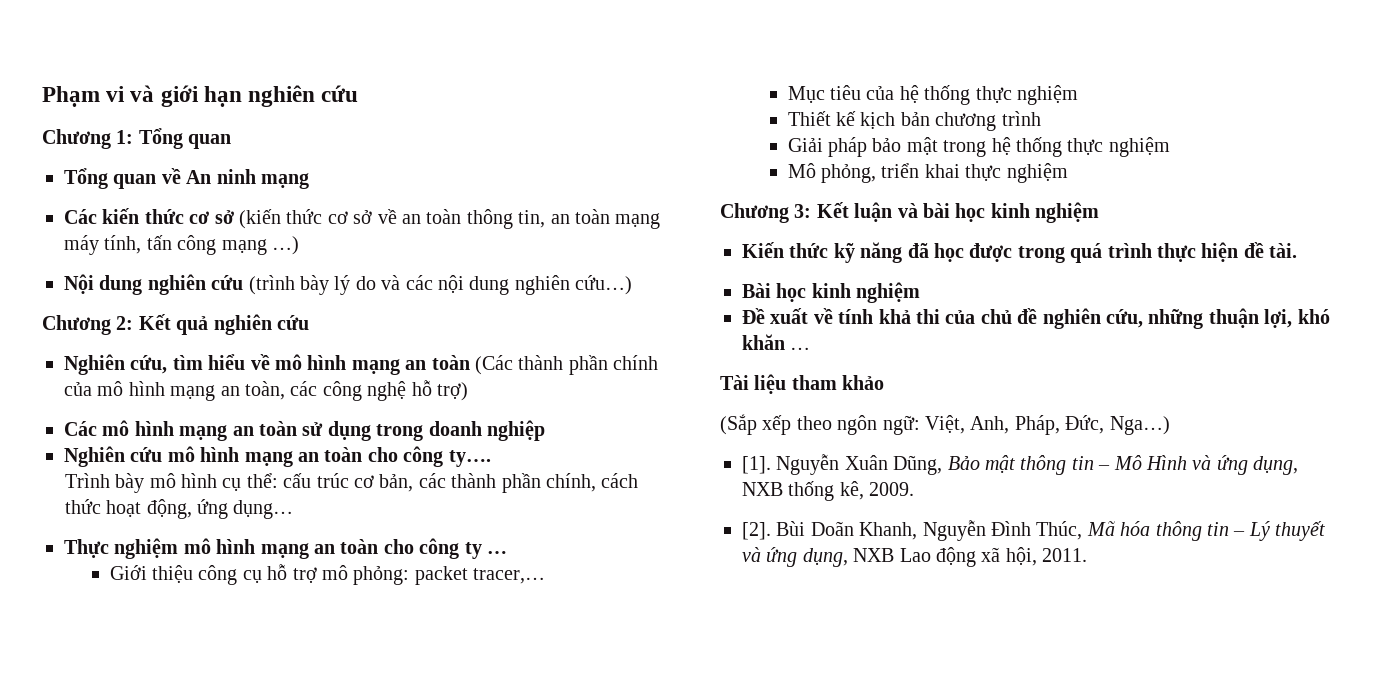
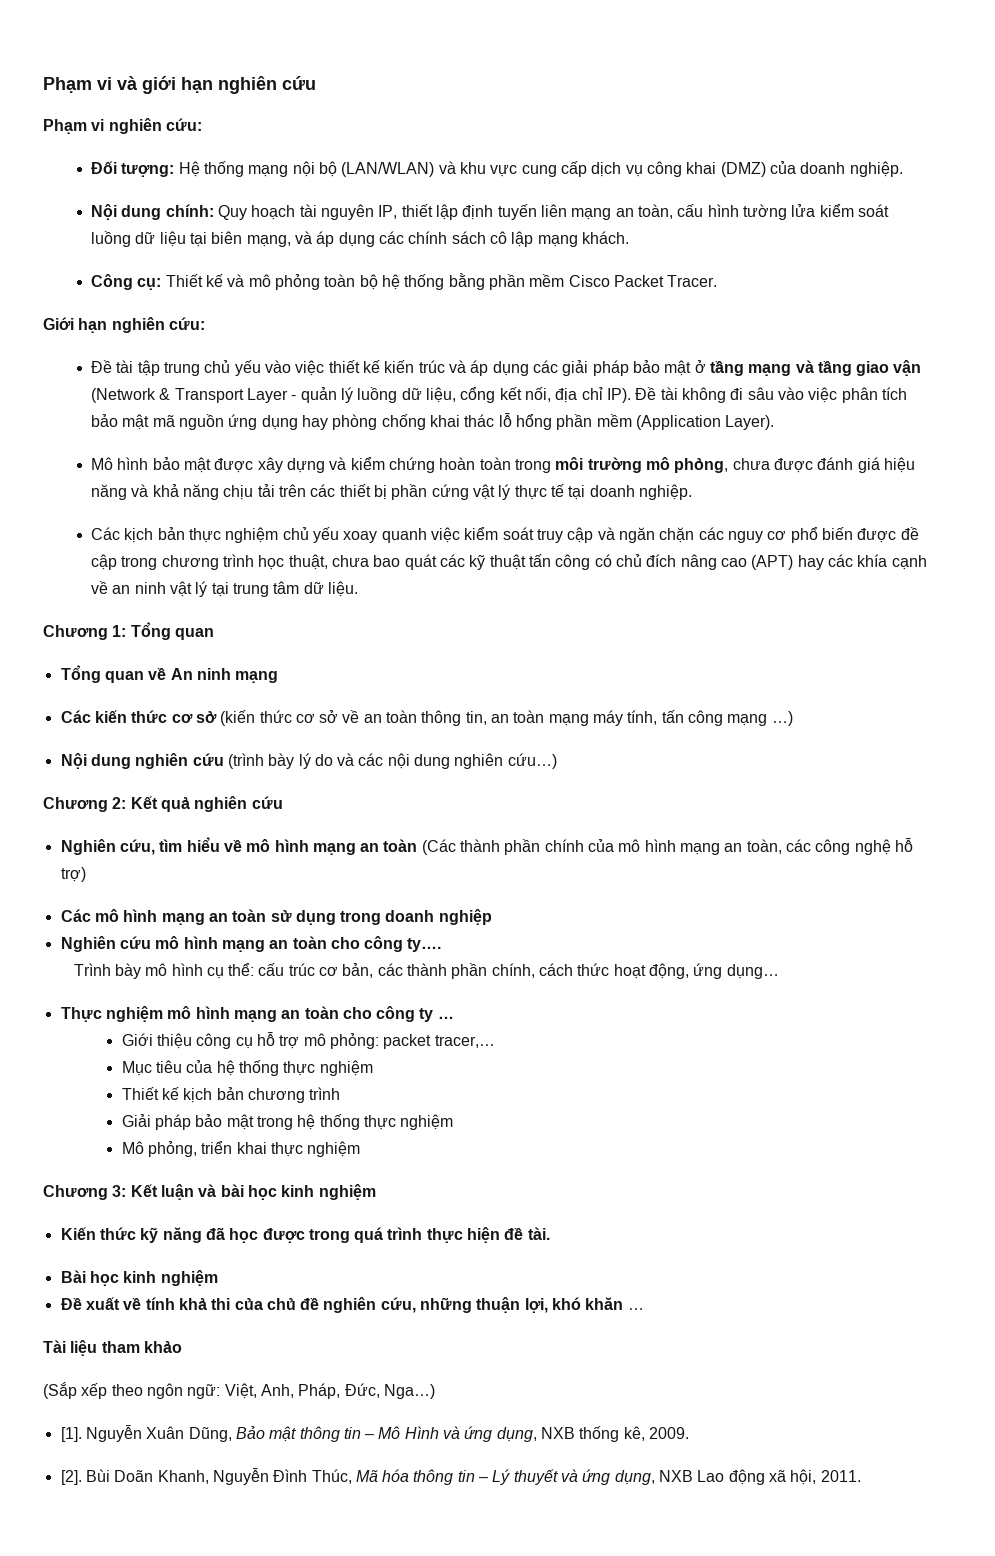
+ Phạm vi nghiên cứu:
+ Đối tượng: Hệ thống mạng nội bộ (LAN/WLAN) và khu vực cung cấp dịch vụ công khai (DMZ) của doanh nghiệp.
+ Nội dung chính: Quy hoạch tài nguyên IP, thiết lập định tuyến liên mạng an toàn, cấu hình tường lửa kiểm soát luồng dữ liệu tại biên mạng, và áp dụng các chính sách cô lập mạng khách.
+ Công cụ: Thiết kế và mô phỏng toàn bộ hệ thống bằng phần mềm Cisco Packet Tracer.
+ Giới hạn nghiên cứu:
+ Đề tài tập trung chủ yếu vào việc thiết kế kiến trúc và áp dụng các giải pháp bảo mật ở tầng mạng và tầng giao vận (Network & Transport Layer - quản lý luồng dữ liệu, cổng kết nối, địa chỉ IP). Đề tài không đi sâu vào việc phân tích bảo mật mã nguồn ứng dụng hay phòng chống khai thác lỗ hổng phần mềm (Application Layer).
+ Mô hình bảo mật được xây dựng và kiểm chứng hoàn toàn trong môi trường mô phỏng, chưa được đánh giá hiệu năng và khả năng chịu tải trên các thiết bị phần cứng vật lý thực tế tại doanh nghiệp.
+ Các kịch bản thực nghiệm chủ yếu xoay quanh việc kiểm soát truy cập và ngăn chặn các nguy cơ phổ biến được đề cập trong chương trình học thuật, chưa bao quát các kỹ thuật tấn công có chủ đích nâng cao (APT) hay các khía cạnh về an ninh vật lý tại trung tâm dữ liệu.

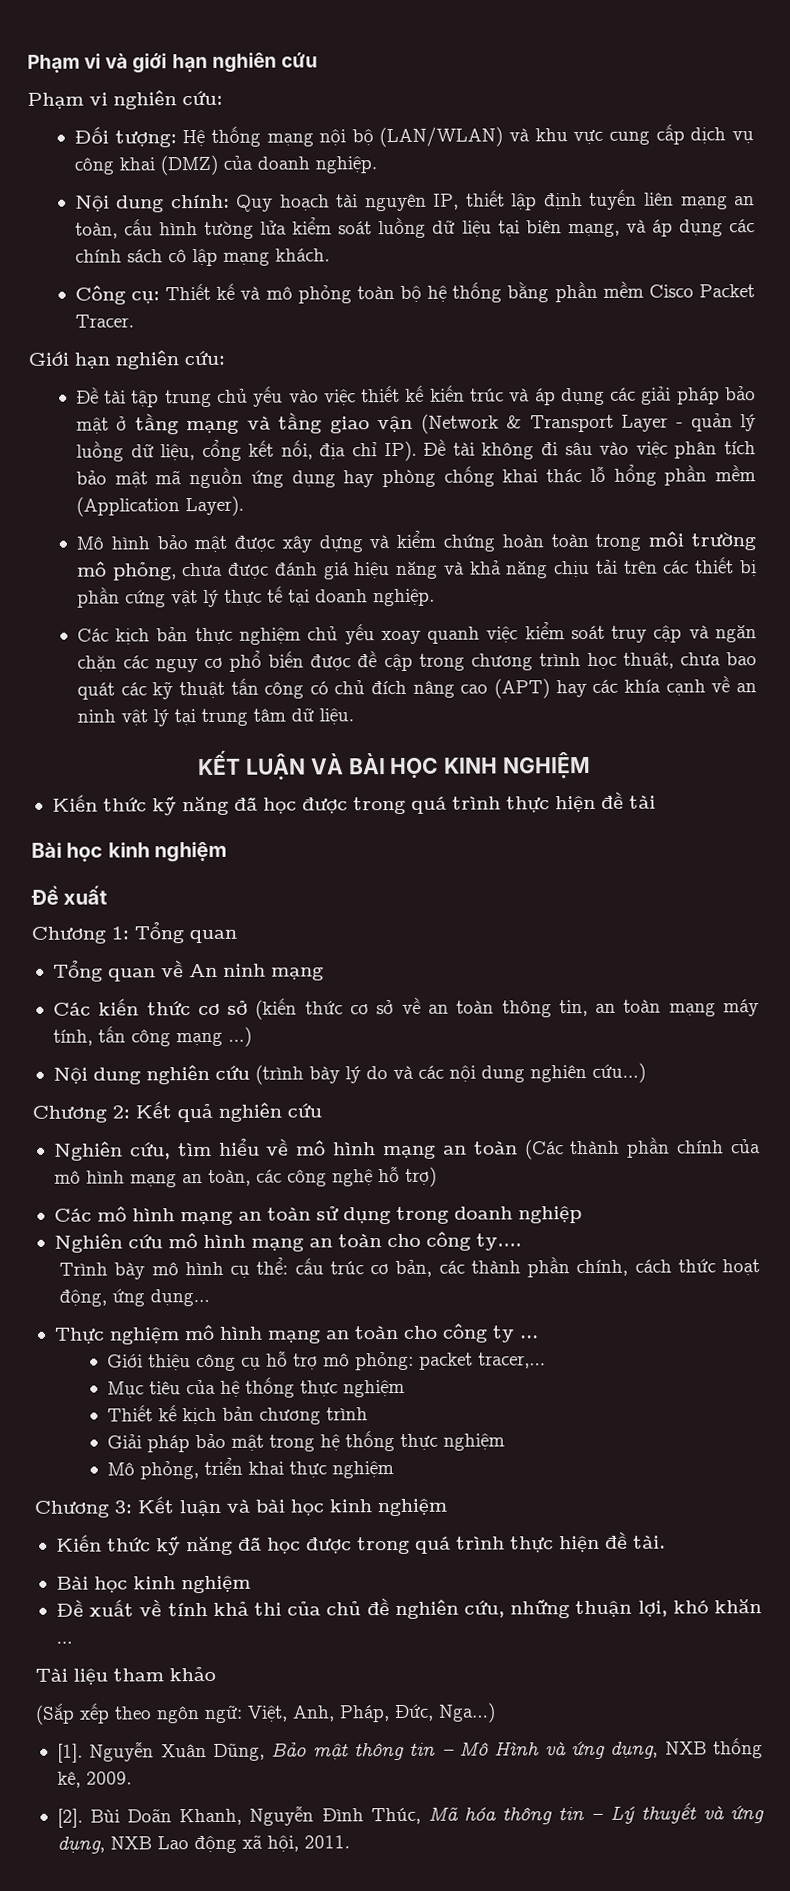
+ KẾT LUẬN VÀ BÀI HỌC KINH NGHIỆM
+ Kiến thức kỹ năng đã học được trong quá trình thực hiện đề tài
+ Bài học kinh nghiệm
+ Đề xuất

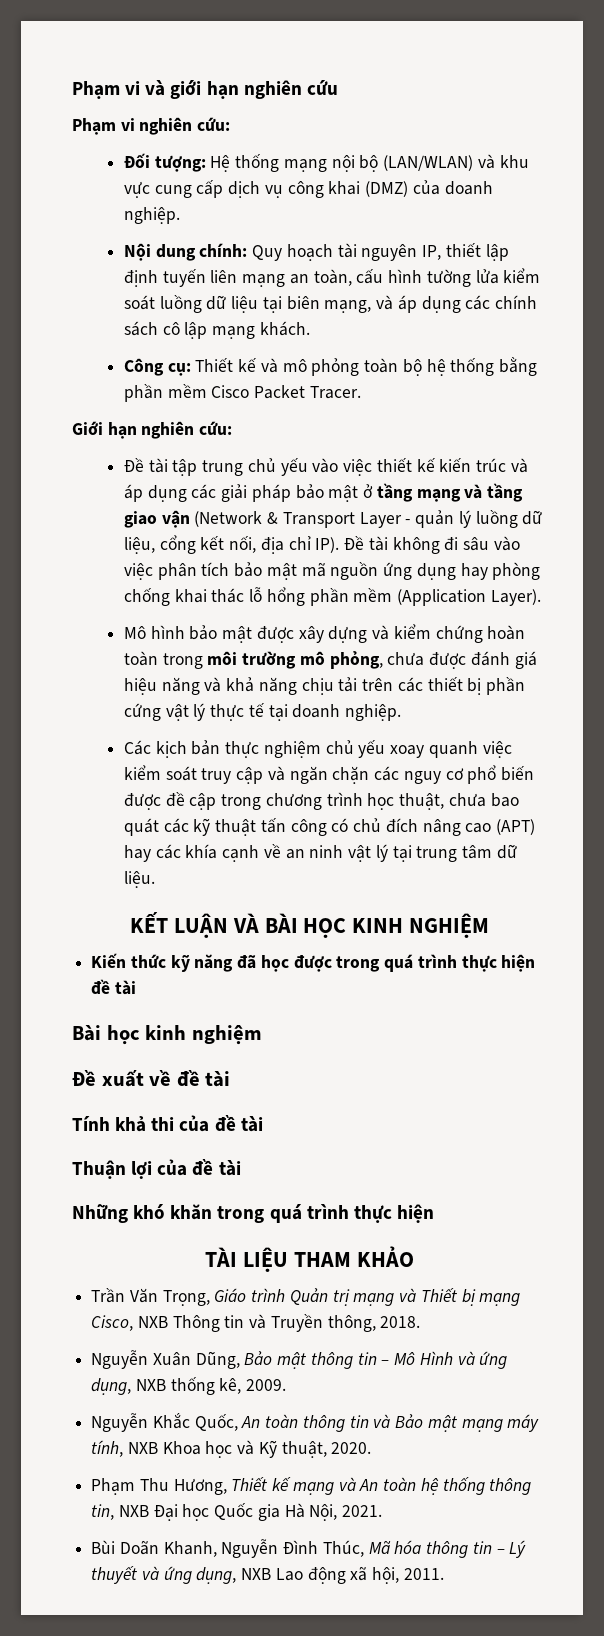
  Kiến thức kỹ năng đã học được trong quá trình thực hiện đề tài
  Bài học kinh nghiệm
- Đề xuất
- Chương 1: Tổng quan
- Tổng quan về An ninh mạng
- Các kiến thức cơ sở (kiến thức cơ sở về an toàn thông tin, an toàn mạng máy tính, tấn công mạng …)
- Nội dung nghiên cứu (trình bày lý do và các nội dung nghiên cứu…)
- Chương 2: Kết quả nghiên cứu
- Nghiên cứu, tìm hiểu về mô hình mạng an toàn (Các thành phần chính của mô hình mạng an toàn, các công nghệ hỗ trợ)
- Các mô hình mạng an toàn sử dụng trong doanh nghiệp
- Nghiên cứu mô hình mạng an toàn cho công ty….
- Trình bày mô hình cụ thể: cấu trúc cơ bản, các thành phần chính, cách thức hoạt động, ứng dụng…
- Thực nghiệm mô hình mạng an toàn cho công ty …
- Giới thiệu công cụ hỗ trợ mô phỏng: packet tracer,…
- Mục tiêu của hệ thống thực nghiệm
- Thiết kế kịch bản chương trình
- Giải pháp bảo mật trong hệ thống thực nghiệm
- Mô phỏng, triển khai thực nghiệm
- Chương 3: Kết luận và bài học kinh nghiệm
- Kiến thức kỹ năng đã học được trong quá trình thực hiện đề tài.
- Bài học kinh nghiệm
- Đề xuất về tính khả thi của chủ đề nghiên cứu, những thuận lợi, khó khăn …
- Tài liệu tham khảo
- (Sắp xếp theo ngôn ngữ: Việt, Anh, Pháp, Đức, Nga…)
- [1]. Nguyễn Xuân Dũng, Bảo mật thông tin – Mô Hình và ứng dụng, NXB thống kê, 2009.
+ Đề xuất về đề tài
+ Tính khả thi của đề tài
+ Thuận lợi của đề tài
+ Những khó khăn trong quá trình thực hiện
+ TÀI LIỆU THAM KHẢO
+ Trần Văn Trọng, Giáo trình Quản trị mạng và Thiết bị mạng Cisco, NXB Thông tin và Truyền thông, 2018.
+ Nguyễn Xuân Dũng, Bảo mật thông tin – Mô Hình và ứng dụng, NXB thống kê, 2009.
- [2]. Bùi Doãn Khanh, Nguyễn Đình Thúc, Mã hóa thông tin – Lý thuyết và ứng dụng, NXB Lao động xã hội, 2011.
+ Nguyễn Khắc Quốc, An toàn thông tin và Bảo mật mạng máy tính, NXB Khoa học và Kỹ thuật, 2020.
+ Phạm Thu Hương, Thiết kế mạng và An toàn hệ thống thông tin, NXB Đại học Quốc gia Hà Nội, 2021.
+ Bùi Doãn Khanh, Nguyễn Đình Thúc, Mã hóa thông tin – Lý thuyết và ứng dụng, NXB Lao động xã hội, 2011.

